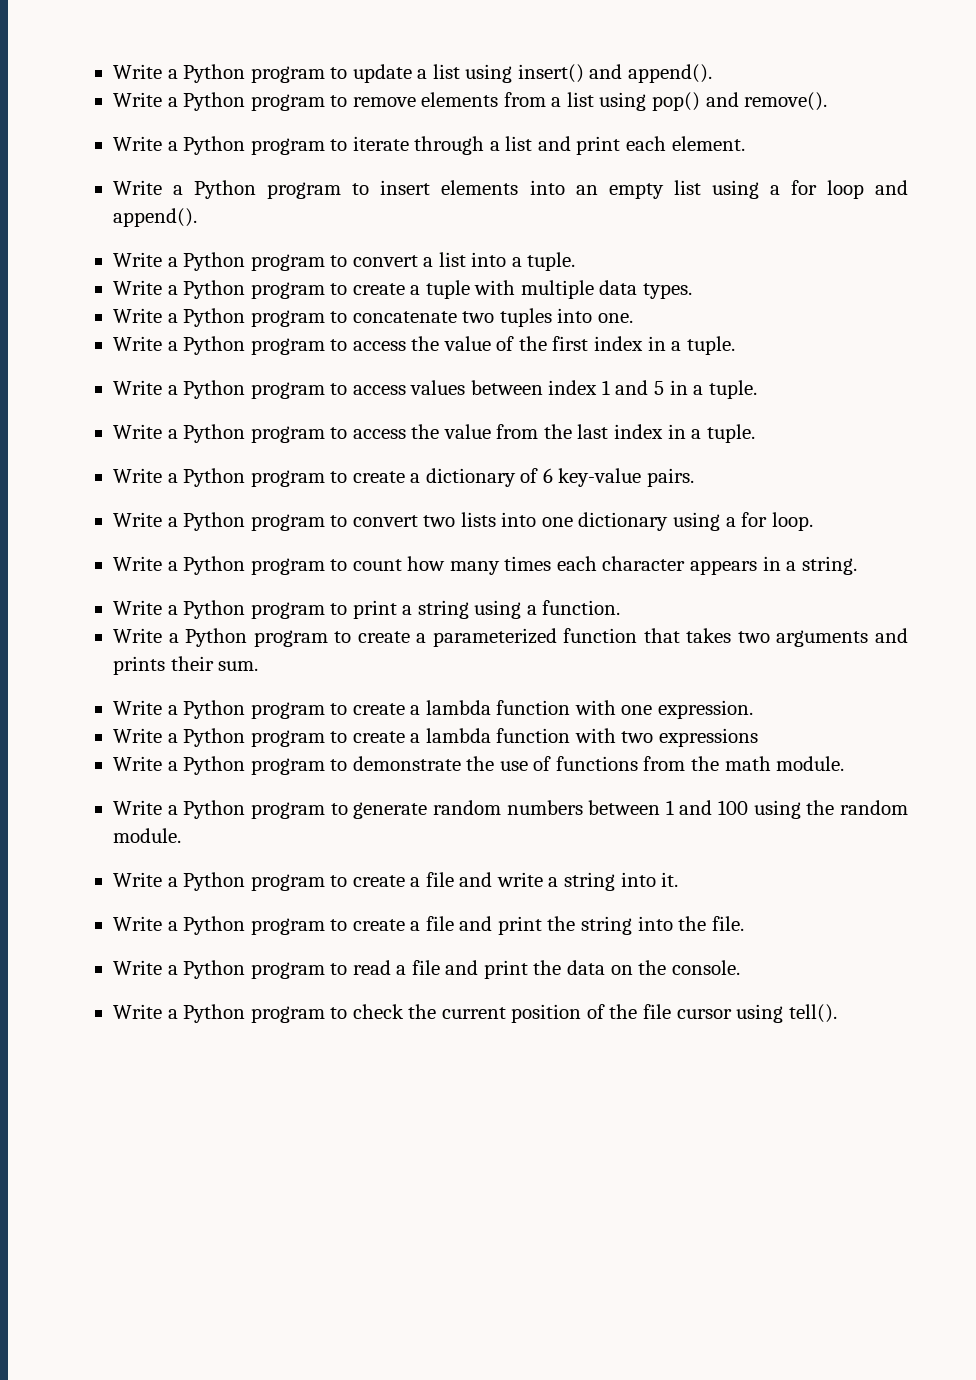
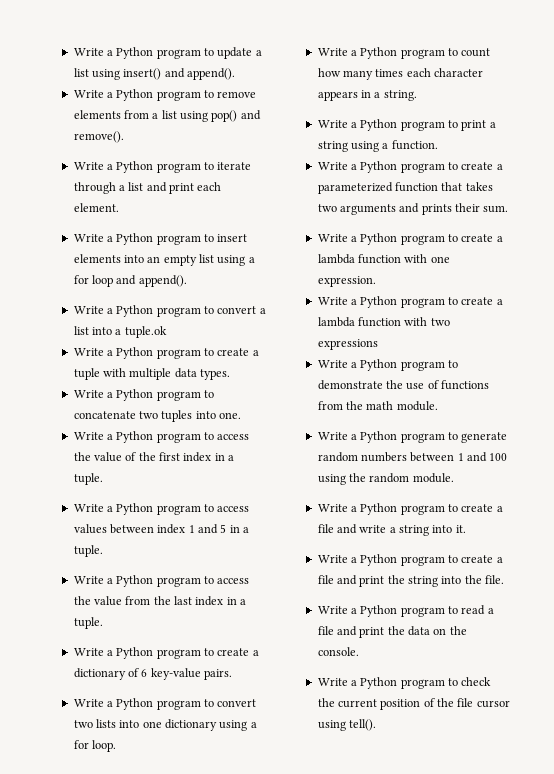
- Write a Python program to convert a list into a tuple.
+ Write a Python program to convert a list into a tuple.ok

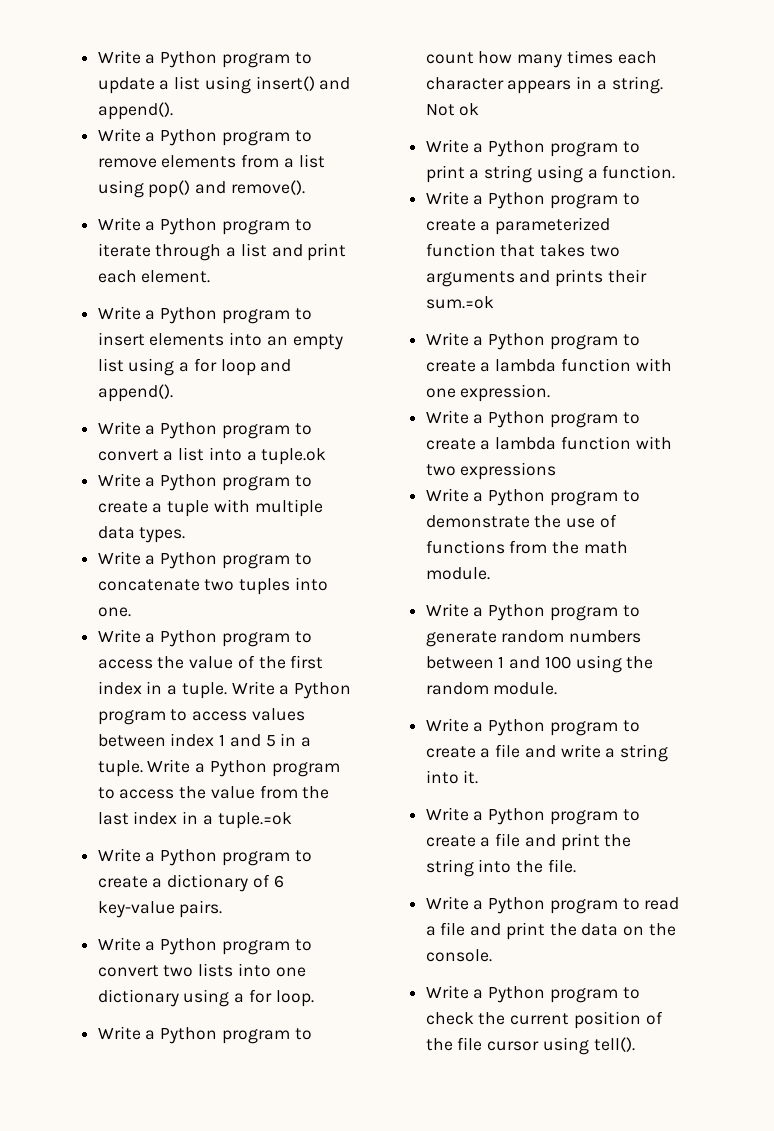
- Write a Python program to access the value of the first index in a tuple.
- Write a Python program to access values between index 1 and 5 in a tuple.
- Write a Python program to access the value from the last index in a tuple.
+ Write a Python program to access the value of the first index in a tuple. Write a Python program to access values between index 1 and 5 in a tuple. Write a Python program to access the value from the last index in a tuple.=ok
+ Not ok
- Write a Python program to create a parameterized function that takes two arguments and prints their sum.
+ Write a Python program to create a parameterized function that takes two arguments and prints their sum.=ok

